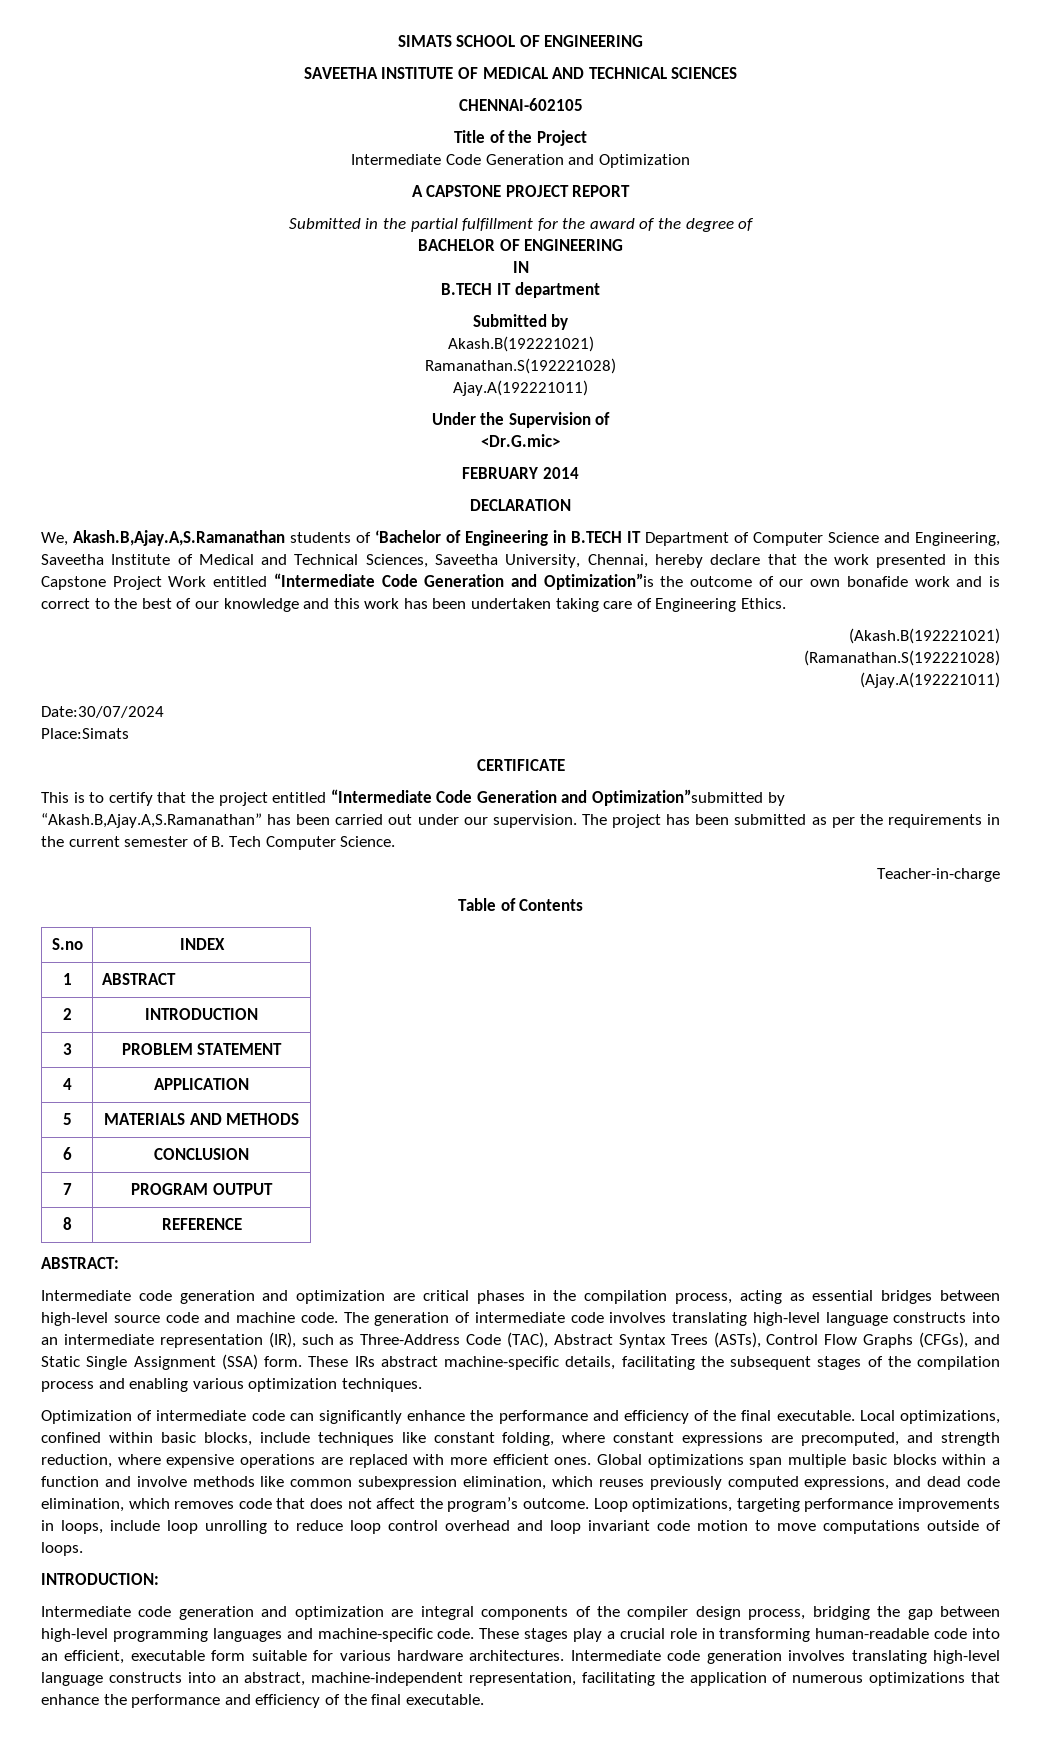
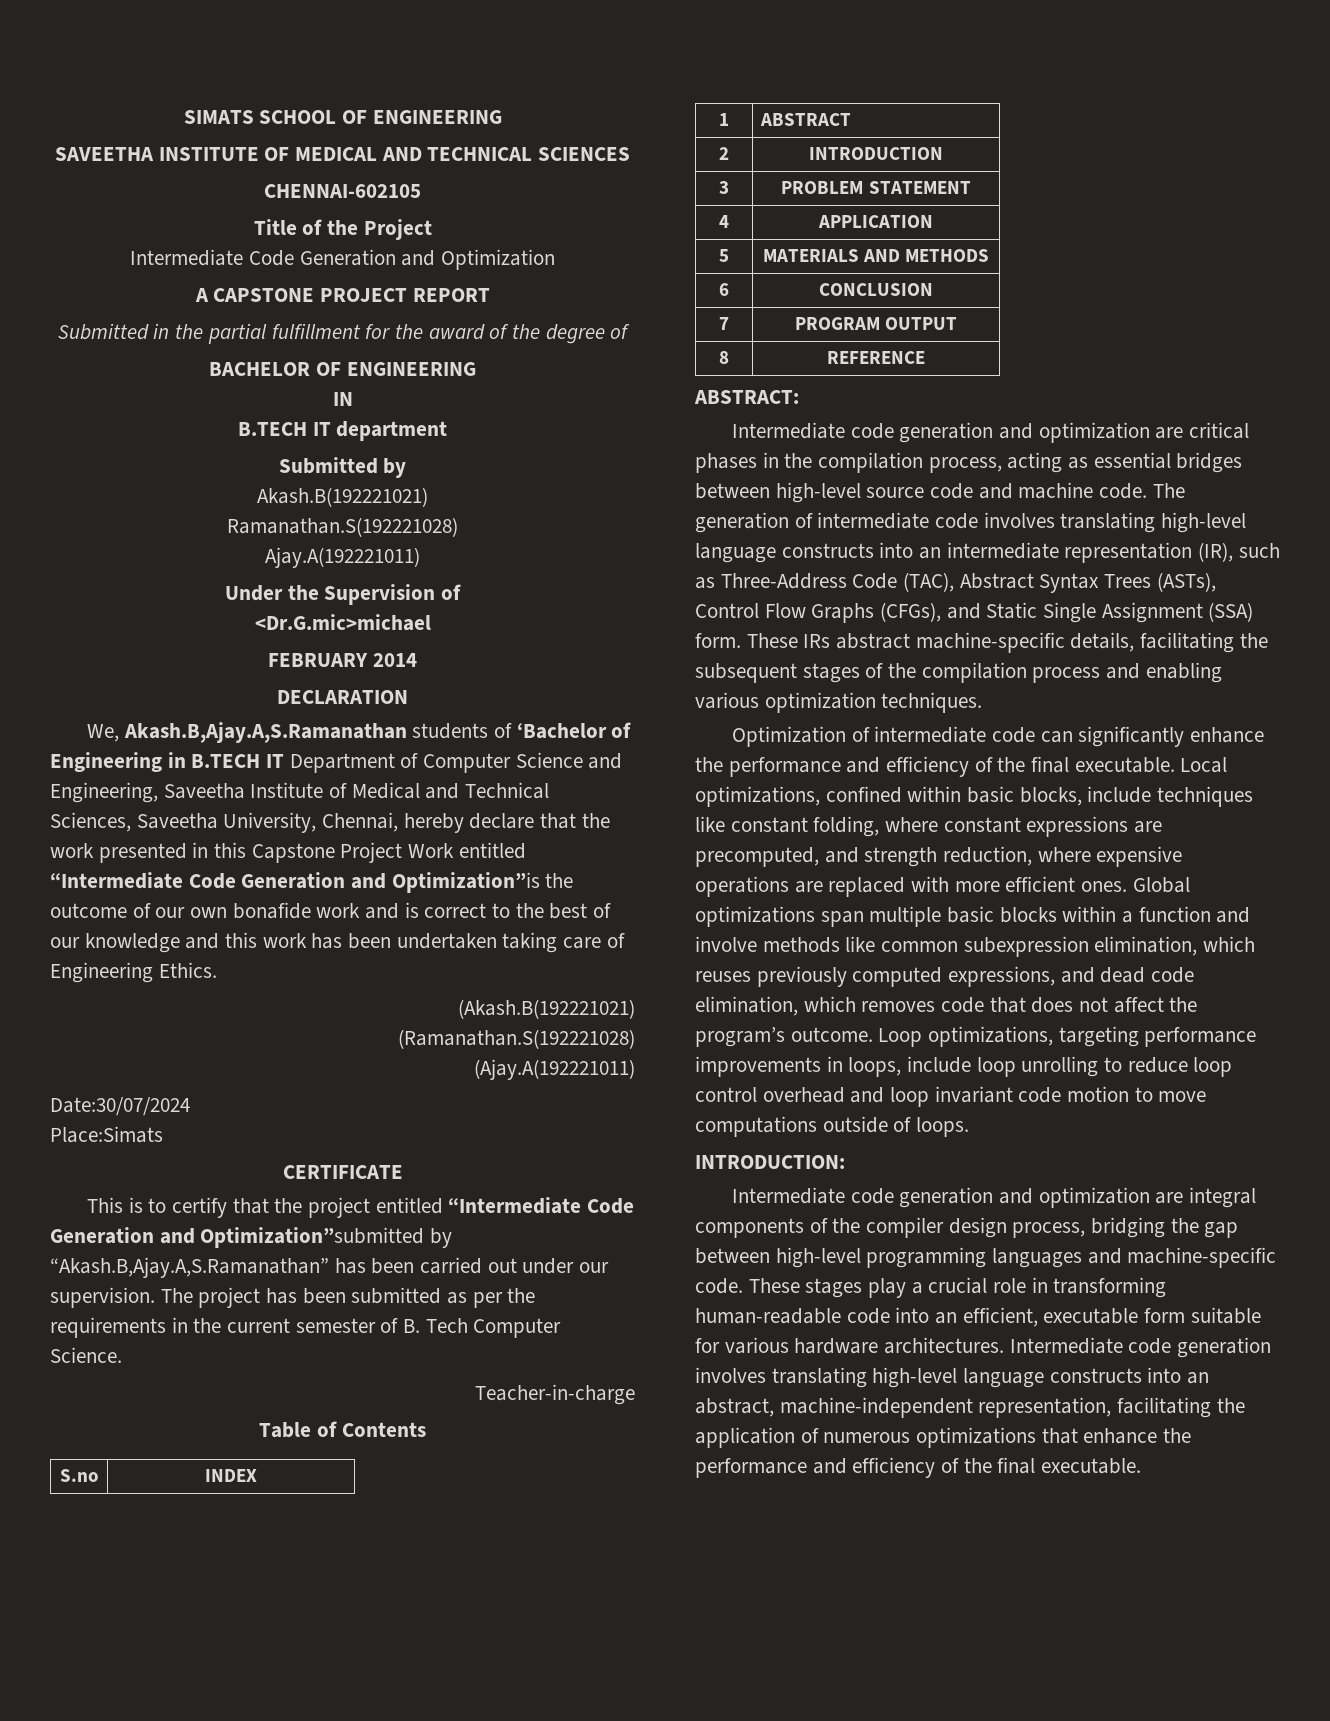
- <Dr.G.mic>
+ <Dr.G.mic>michael

